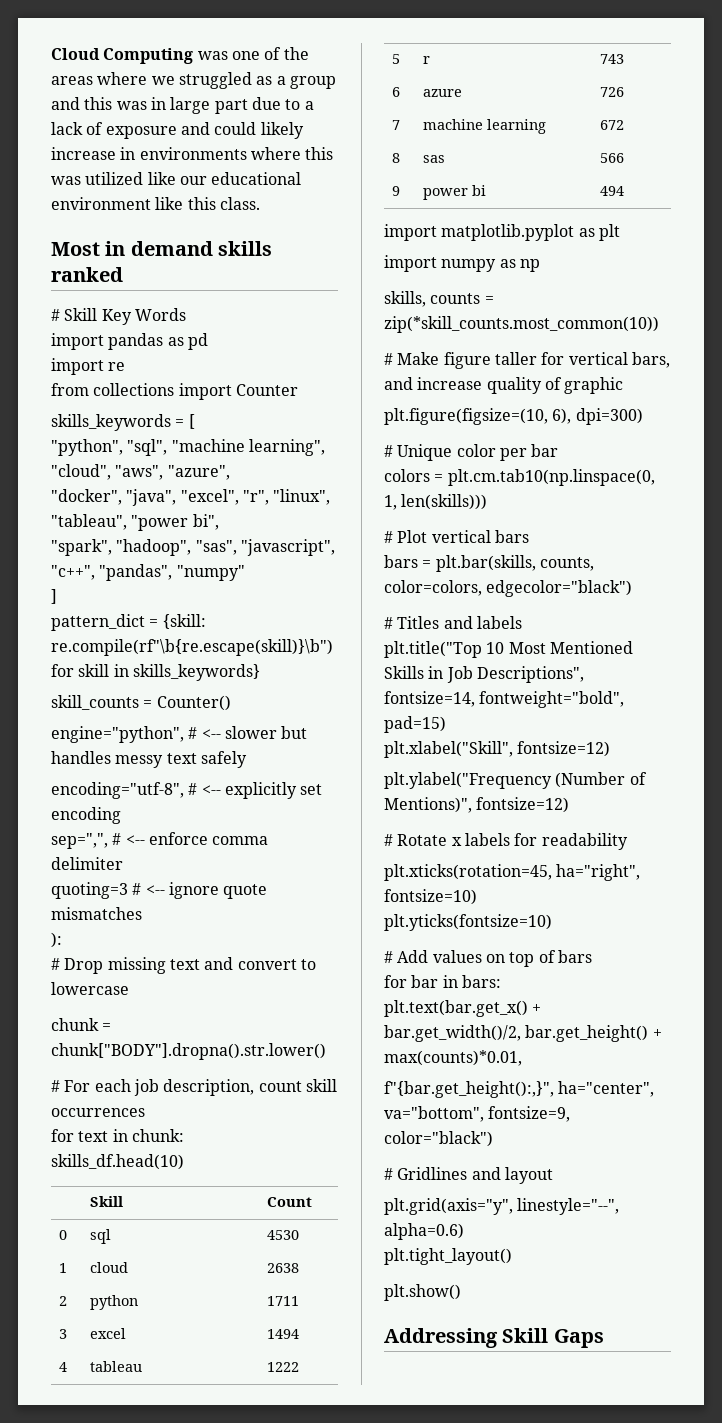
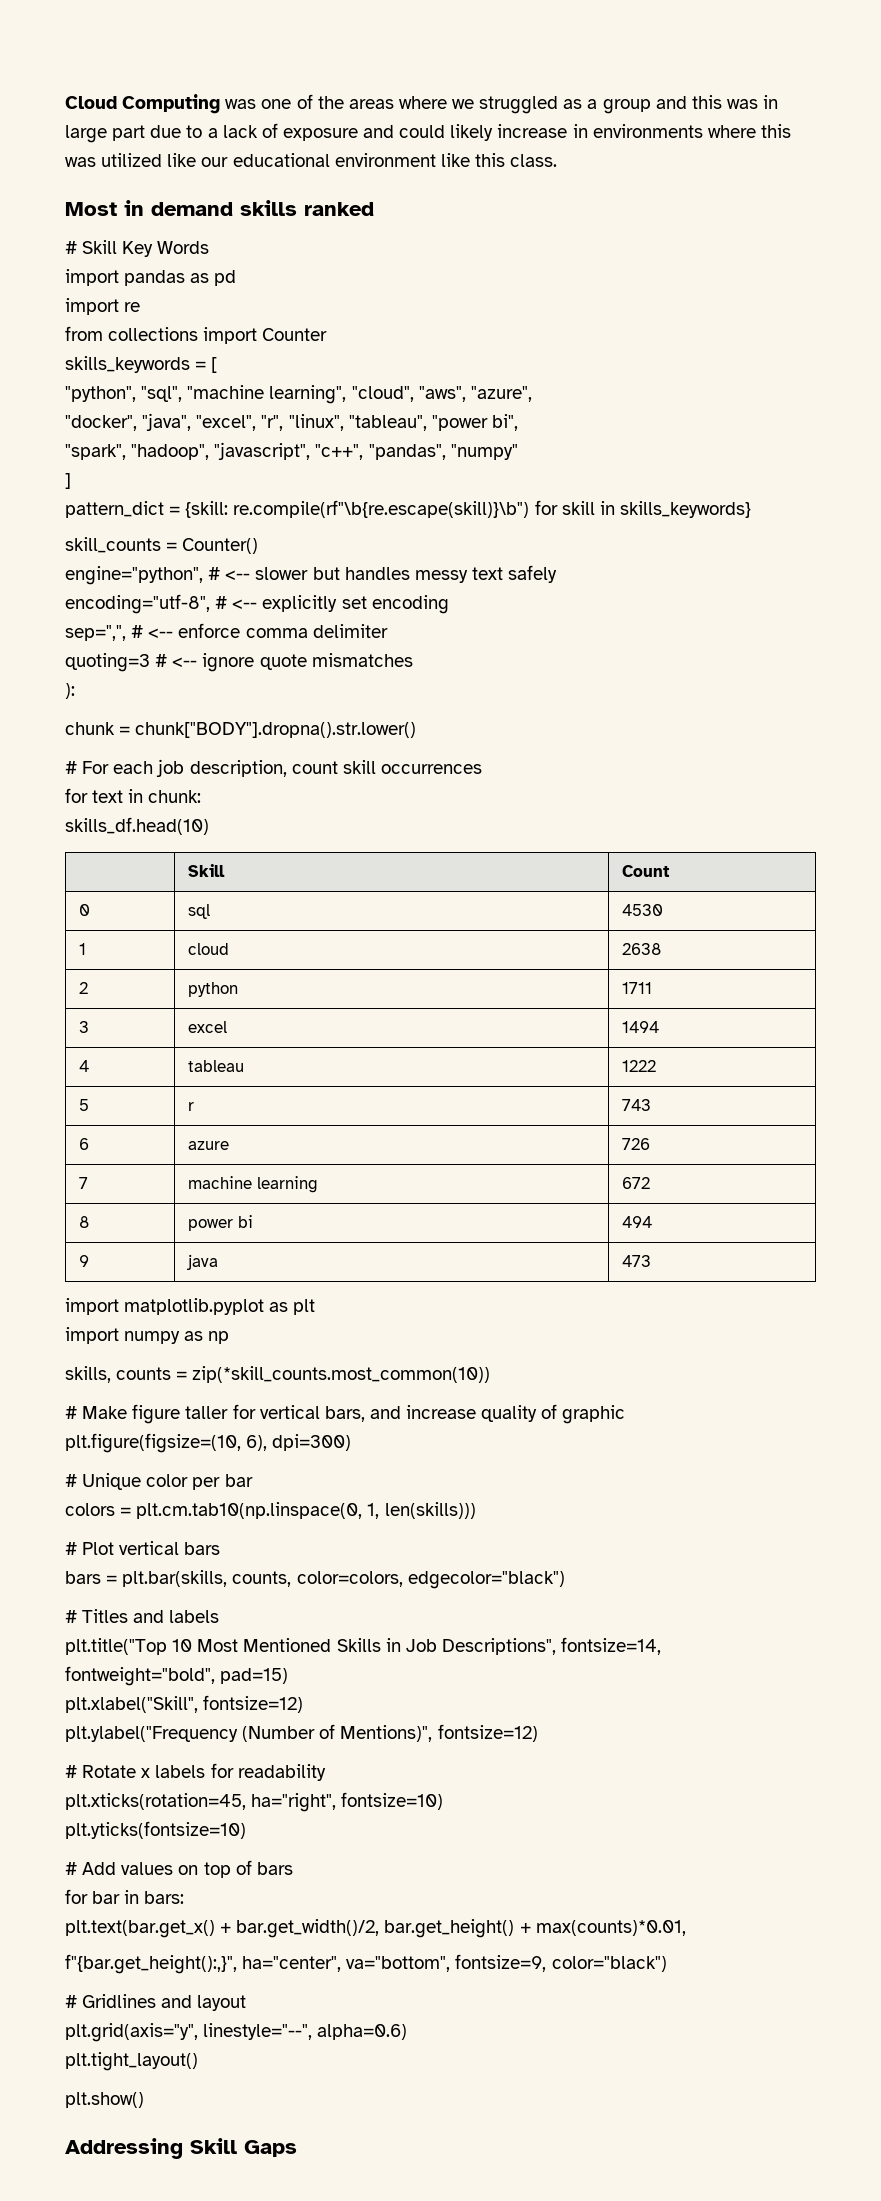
- "spark", "hadoop", "sas", "javascript", "c++", "pandas", "numpy"
+ "spark", "hadoop", "javascript", "c++", "pandas", "numpy"
- # Drop missing text and convert to lowercase
- 8 | sas | 566
- 9 | power bi | 494
+ 8 | power bi | 494
+ 9 | java | 473

